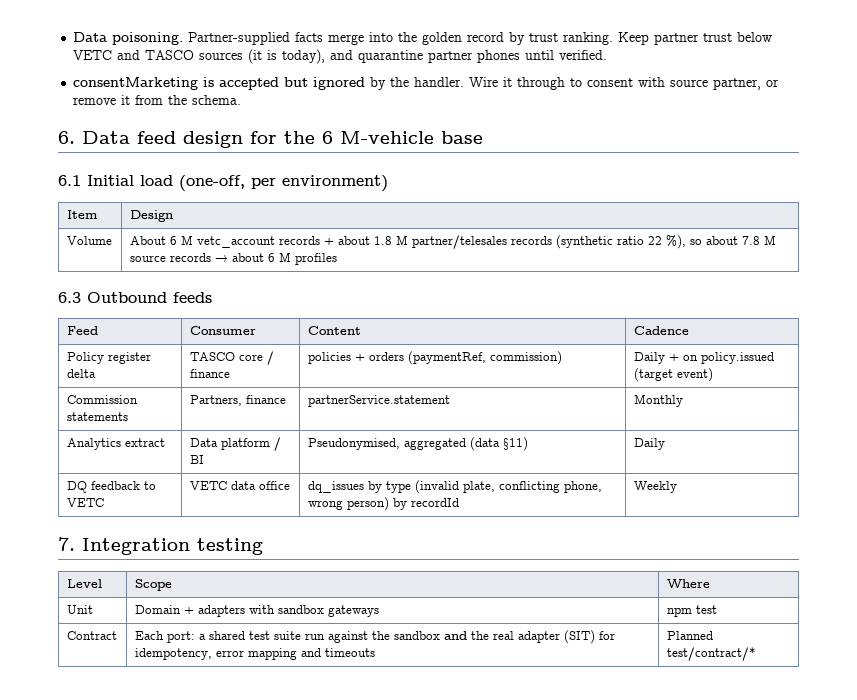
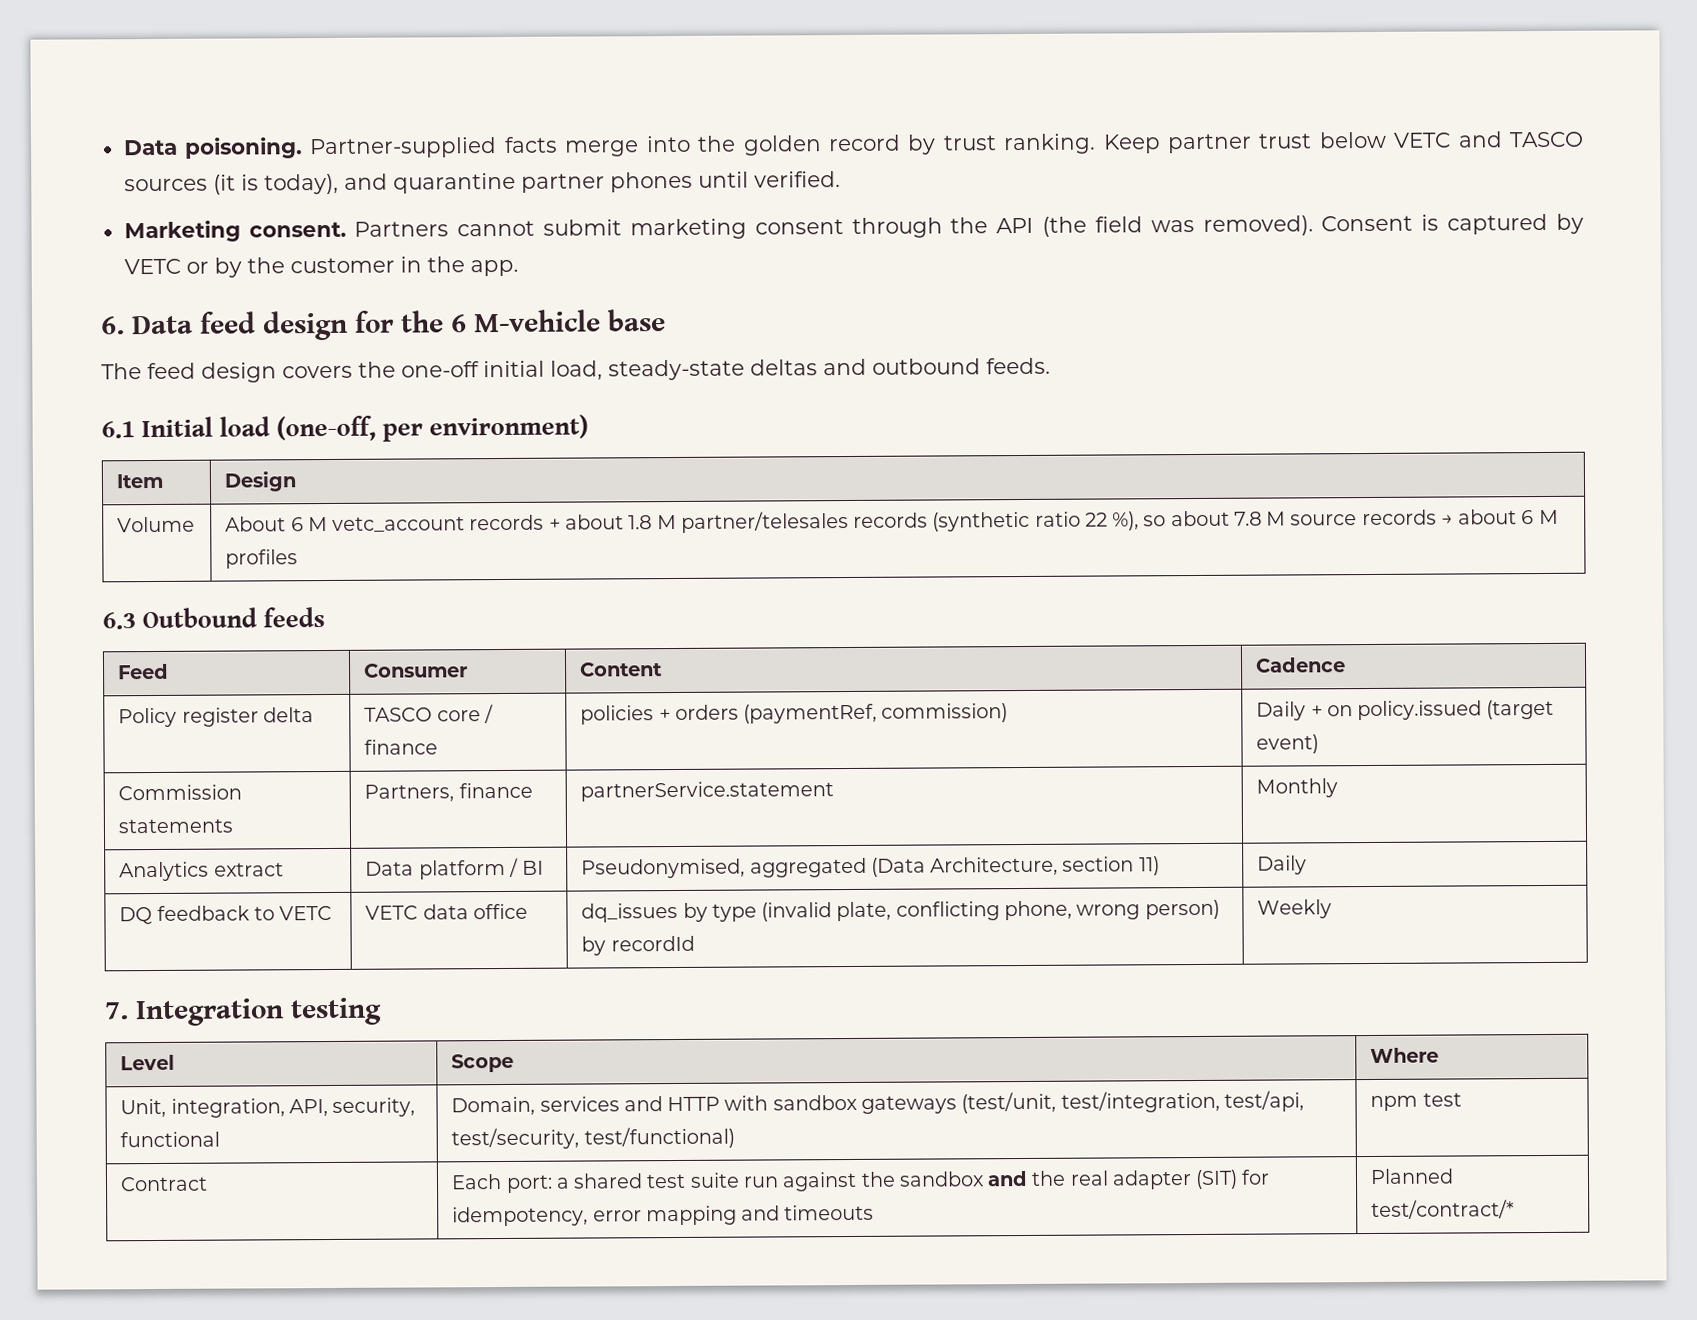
- consentMarketing is accepted but ignored by the handler. Wire it through to consent with source partner, or remove it from the schema.
+ Marketing consent. Partners cannot submit marketing consent through the API (the field was removed). Consent is captured by VETC or by the customer in the app.
+ The feed design covers the one-off initial load, steady-state deltas and outbound feeds.
- Analytics extract | Data platform / BI | Pseudonymised, aggregated (data §11) | Daily
+ Analytics extract | Data platform / BI | Pseudonymised, aggregated (Data Architecture, section 11) | Daily
- Unit | Domain + adapters with sandbox gateways | npm test
+ Unit, integration, API, security, functional | Domain, services and HTTP with sandbox gateways (test/unit, test/integration, test/api, test/security, test/functional) | npm test

